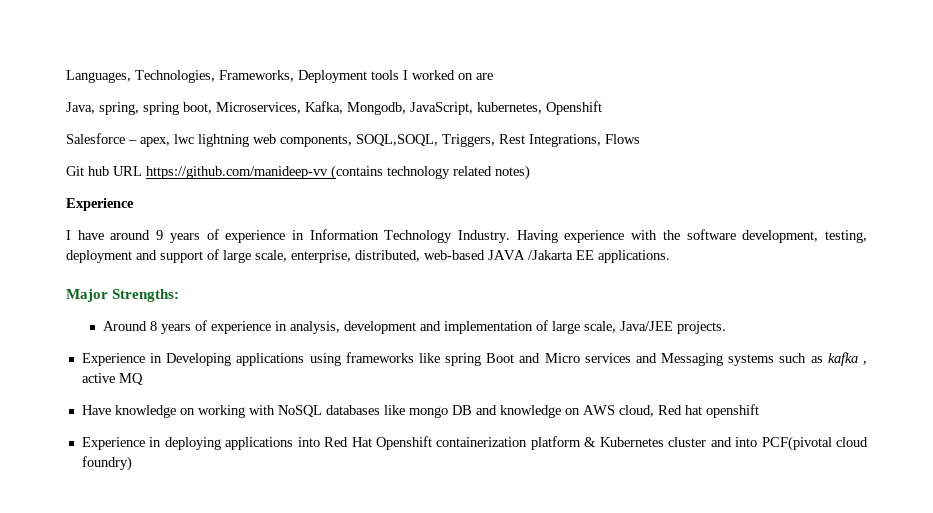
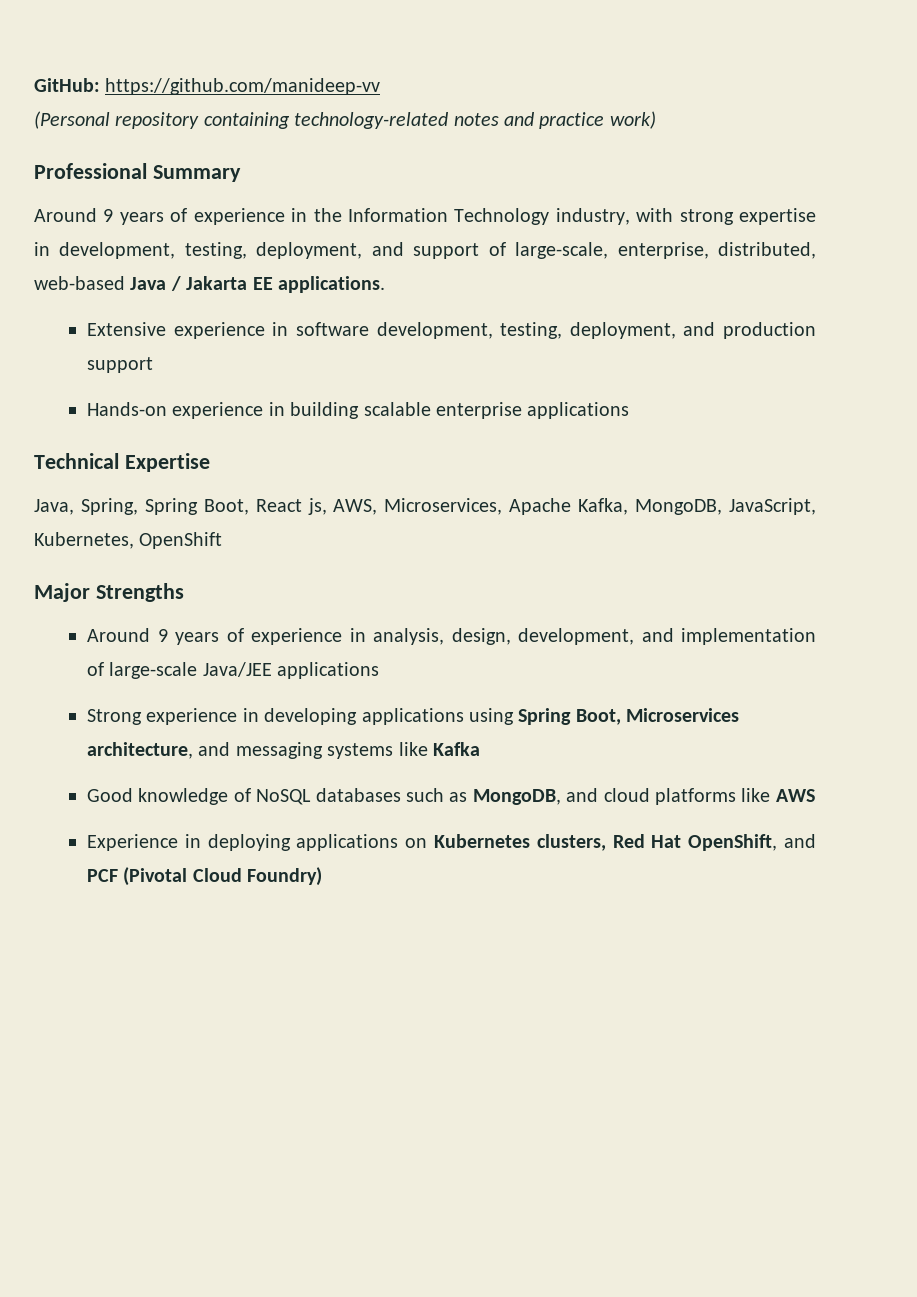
- Languages, Technologies, Frameworks, Deployment tools I worked on are
- Java, spring, spring boot, Microservices, Kafka, Mongodb, JavaScript, kubernetes, Openshift
- Salesforce – apex, lwc lightning web components, SOQL,SOQL, Triggers, Rest Integrations, Flows
- Git hub URL https://github.com/manideep-vv (contains technology related notes)
- Experience
- I have around 9 years of experience in Information Technology Industry. Having experience with the software development, testing, deployment and support of large scale, enterprise, distributed, web-based JAVA /Jakarta EE applications.
+ GitHub: https://github.com/manideep-vv
+ (Personal repository containing technology-related notes and practice work)
+ Professional Summary
+ Around 9 years of experience in the Information Technology industry, with strong expertise in development, testing, deployment, and support of large-scale, enterprise, distributed, web-based Java / Jakarta EE applications.
+ Extensive experience in software development, testing, deployment, and production support
+ Hands-on experience in building scalable enterprise applications
+ Technical Expertise
+ Java, Spring, Spring Boot, React js, AWS, Microservices, Apache Kafka, MongoDB, JavaScript, Kubernetes, OpenShift
- Major Strengths:
- Around 8 years of experience in analysis, development and implementation of large scale, Java/JEE projects.
- Experience in Developing applications using frameworks like spring Boot and Micro services and Messaging systems such as kafka , active MQ
- Have knowledge on working with NoSQL databases like mongo DB and knowledge on AWS cloud, Red hat openshift
- Experience in deploying applications into Red Hat Openshift containerization platform & Kubernetes cluster and into PCF(pivotal cloud foundry)
+ Major Strengths
+ Around 9 years of experience in analysis, design, development, and implementation of large-scale Java/JEE applications
+ Strong experience in developing applications using Spring Boot, Microservices architecture, and messaging systems like Kafka
+ Good knowledge of NoSQL databases such as MongoDB, and cloud platforms like AWS
+ Experience in deploying applications on Kubernetes clusters, Red Hat OpenShift, and PCF (Pivotal Cloud Foundry)

